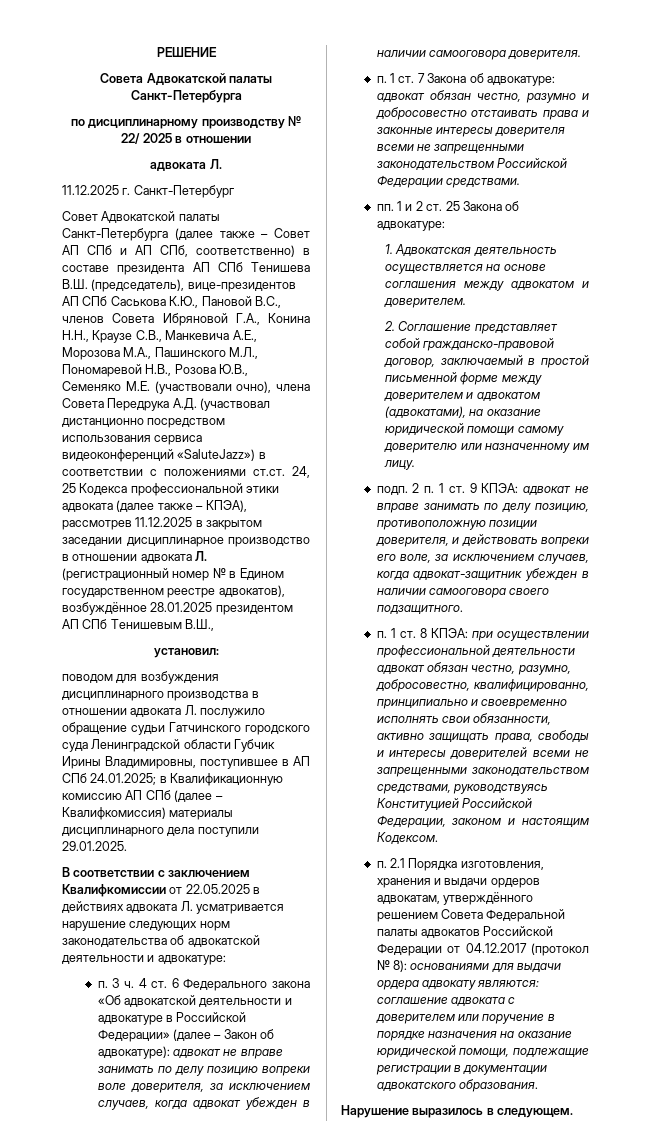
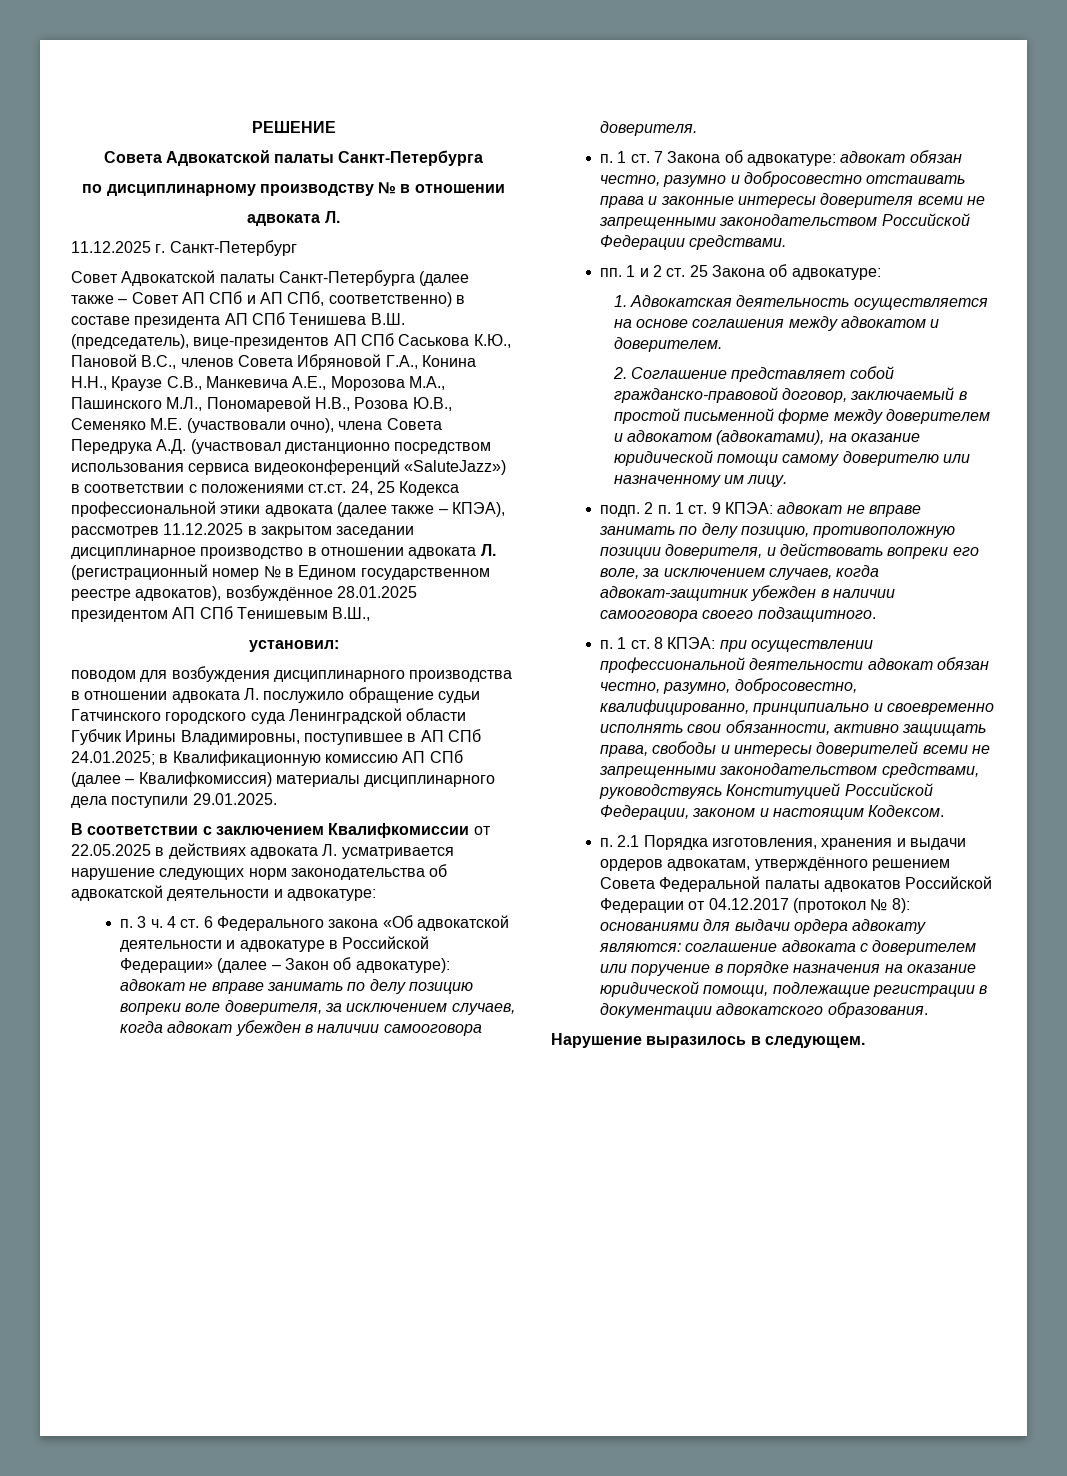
- по дисциплинарному производству № 22/ 2025 в отношении
+ по дисциплинарному производству № в отношении

